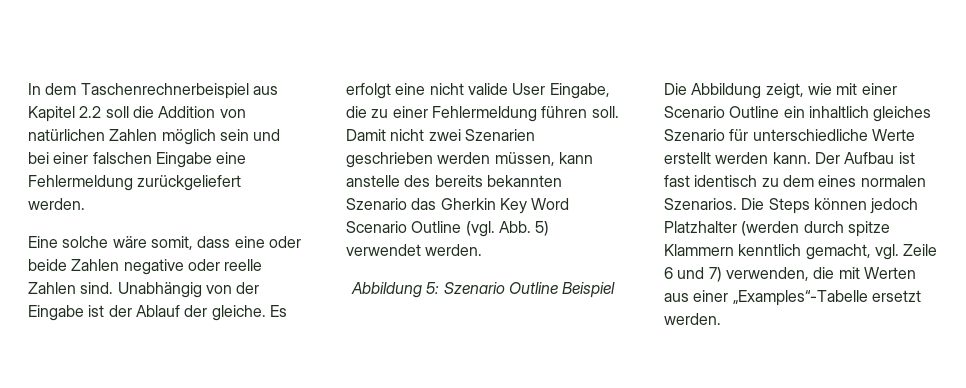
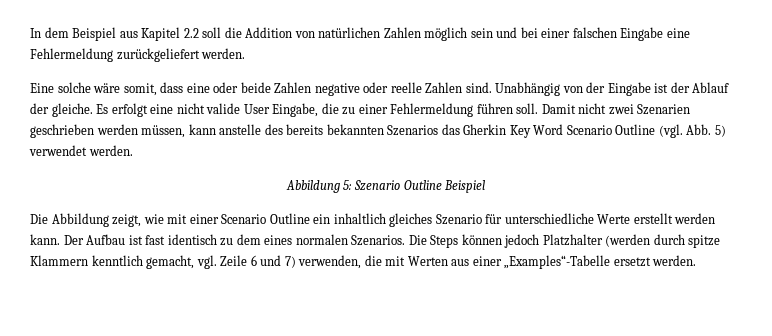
- In dem Taschenrechnerbeispiel aus Kapitel 2.2 soll die Addition von natürlichen Zahlen möglich sein und bei einer falschen Eingabe eine Fehlermeldung zurückgeliefert werden.
+ In dem Beispiel aus Kapitel 2.2 soll die Addition von natürlichen Zahlen möglich sein und bei einer falschen Eingabe eine Fehlermeldung zurückgeliefert werden.
- Damit nicht zwei Szenarien geschrieben werden müssen, kann anstelle des bereits bekannten Szenario das Gherkin Key Word Scenario Outline (vgl. Abb. 5) verwendet werden.
+ Damit nicht zwei Szenarien geschrieben werden müssen, kann anstelle des bereits bekannten Szenarios das Gherkin Key Word Scenario Outline (vgl. Abb. 5) verwendet werden.

